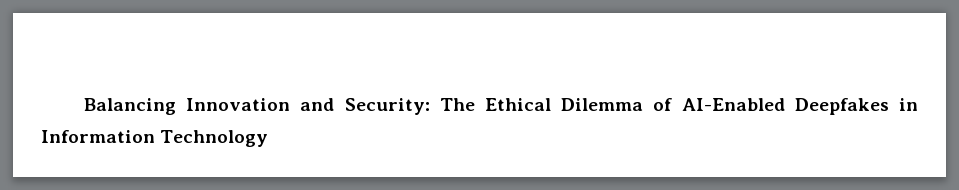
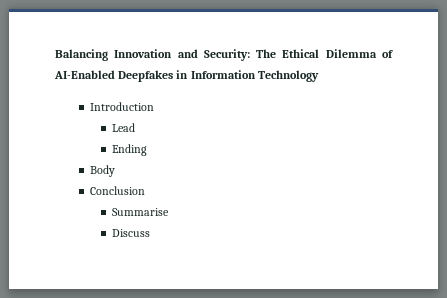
+ Introduction
+ Lead
+ Ending
+ Body
+ Conclusion
+ Summarise
+ Discuss

